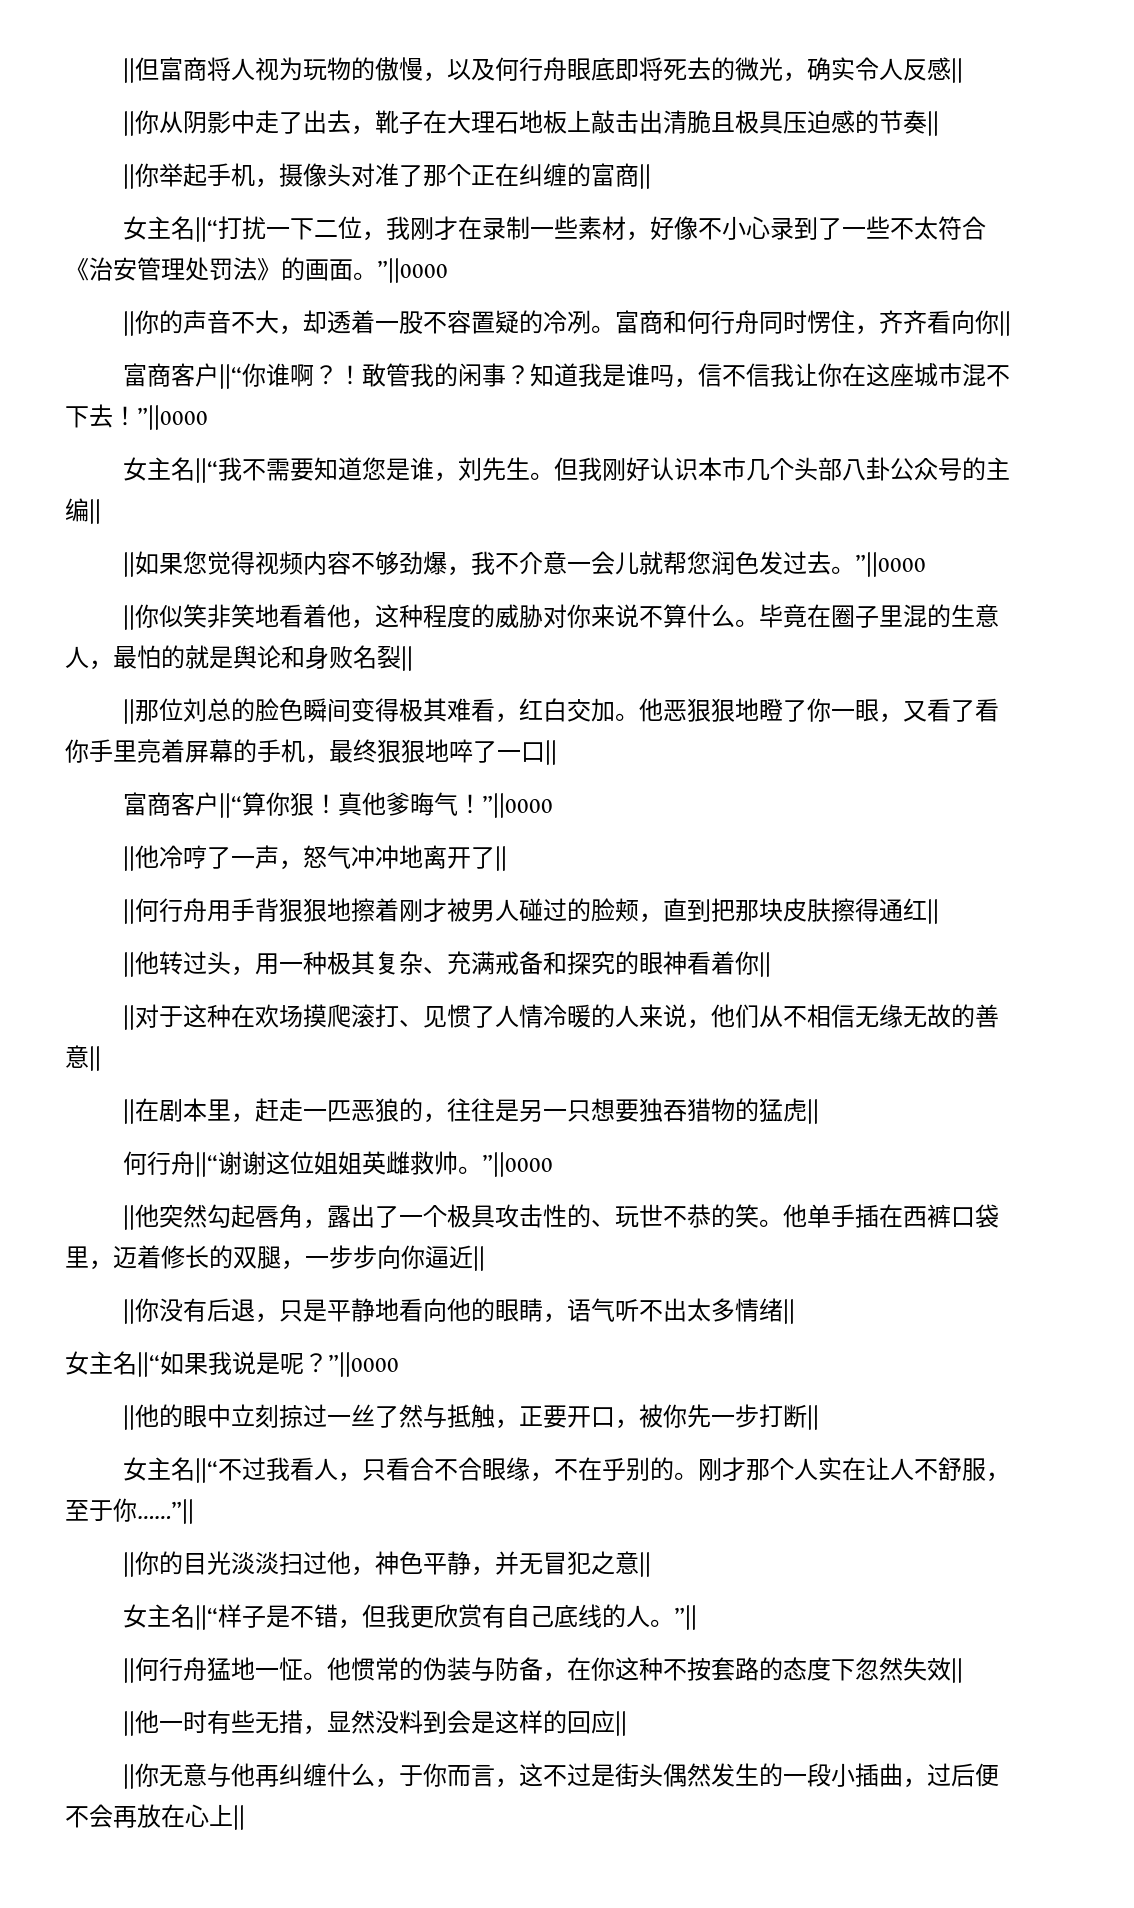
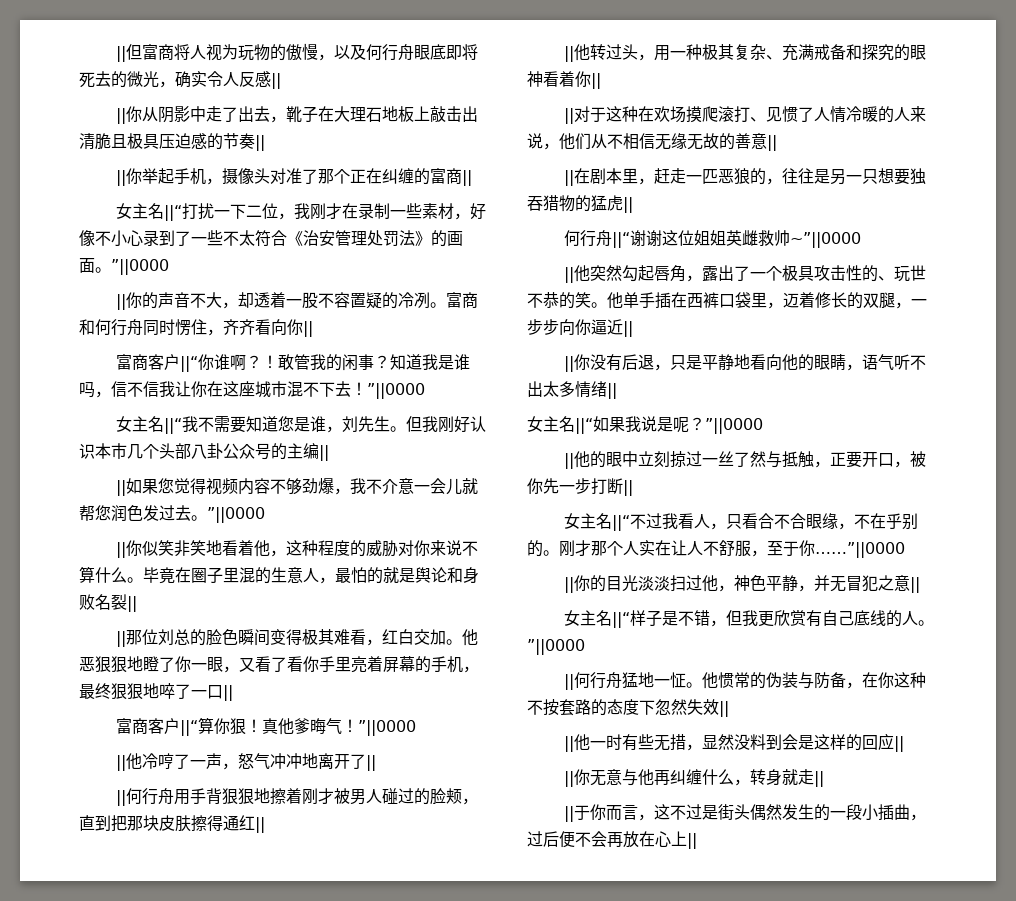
- 何行舟||“谢谢这位姐姐英雌救帅。”||0000
+ 何行舟||“谢谢这位姐姐英雌救帅~”||0000
- 刚才那个人实在让人不舒服，至于你……”||
+ 刚才那个人实在让人不舒服，至于你……”||0000
- 女主名||“样子是不错，但我更欣赏有自己底线的人。”||
+ 女主名||“样子是不错，但我更欣赏有自己底线的人。”||0000
- ||你无意与他再纠缠什么，于你而言，这不过是街头偶然发生的一段小插曲，过后便不会再放在心上||
+ ||你无意与他再纠缠什么，转身就走||
+ ||于你而言，这不过是街头偶然发生的一段小插曲，过后便不会再放在心上||

